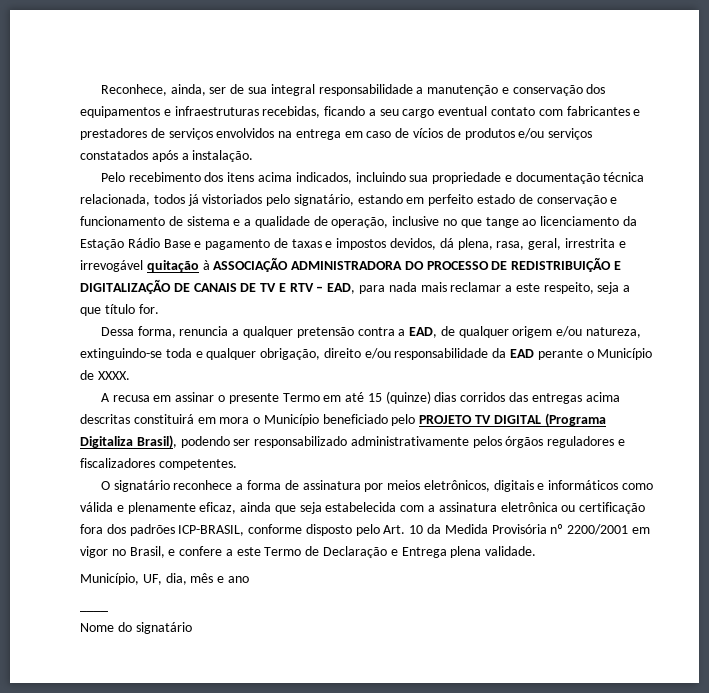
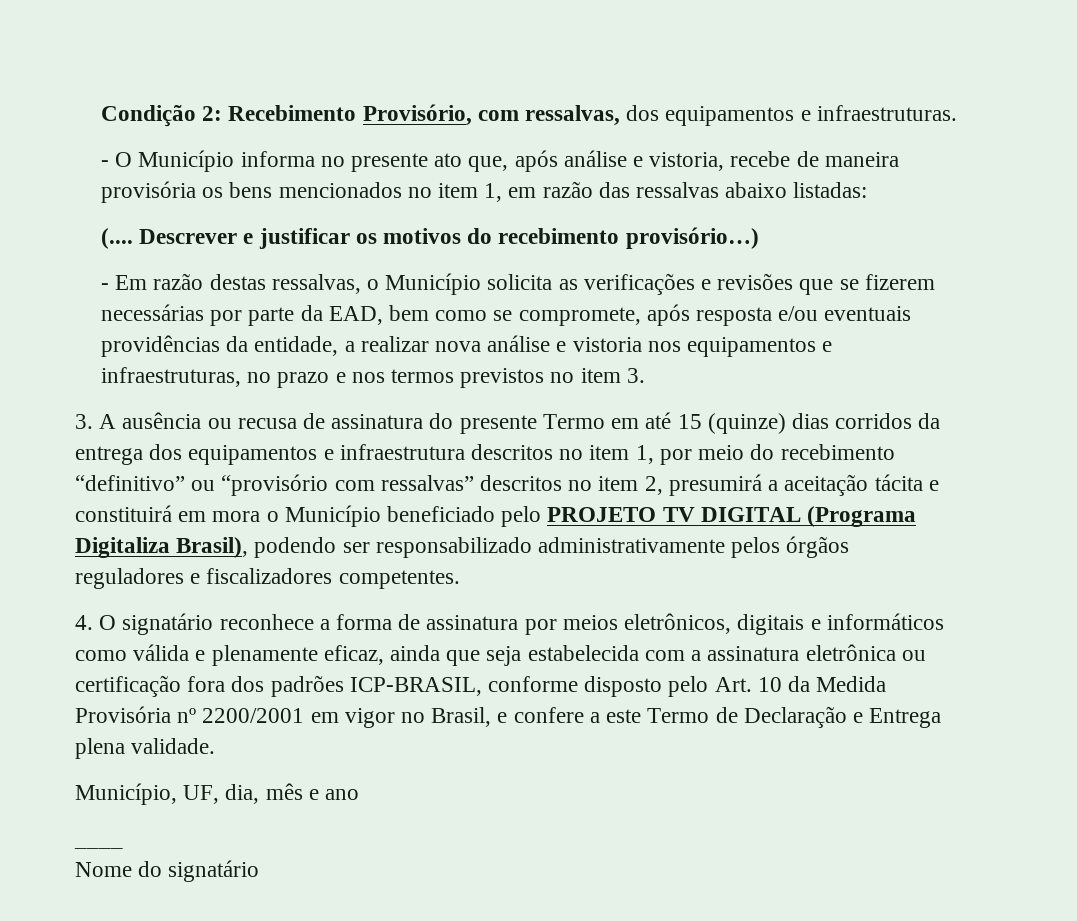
- Reconhece, ainda, ser de sua integral responsabilidade a manutenção e conservação dos equipamentos e infraestruturas recebidas, ficando a seu cargo eventual contato com fabricantes e prestadores de serviços envolvidos na entrega em caso de vícios de produtos e/ou serviços constatados após a instalação.
- Pelo recebimento dos itens acima indicados, incluindo sua propriedade e documentação técnica relacionada, todos já vistoriados pelo signatário, estando em perfeito estado de conservação e funcionamento de sistema e a qualidade de operação, inclusive no que tange ao licenciamento da Estação Rádio Base e pagamento de taxas e impostos devidos, dá plena, rasa, geral, irrestrita e irrevogável quitação à ASSOCIAÇÃO ADMINISTRADORA DO PROCESSO DE REDISTRIBUIÇÃO E DIGITALIZAÇÃO DE CANAIS DE TV E RTV – EAD, para nada mais reclamar a este respeito, seja a que título for.
- Dessa forma, renuncia a qualquer pretensão contra a EAD, de qualquer origem e/ou natureza, extinguindo-se toda e qualquer obrigação, direito e/ou responsabilidade da EAD perante o Município de XXXX.
- A recusa em assinar o presente Termo em até 15 (quinze) dias corridos das entregas acima descritas constituirá em mora o Município beneficiado pelo PROJETO TV DIGITAL (Programa Digitaliza Brasil), podendo ser responsabilizado administrativamente pelos órgãos reguladores e fiscalizadores competentes.
+ Condição 2: Recebimento Provisório, com ressalvas, dos equipamentos e infraestruturas.
+ - O Município informa no presente ato que, após análise e vistoria, recebe de maneira provisória os bens mencionados no item 1, em razão das ressalvas abaixo listadas:
+ (.... Descrever e justificar os motivos do recebimento provisório…)
+ - Em razão destas ressalvas, o Município solicita as verificações e revisões que se fizerem necessárias por parte da EAD, bem como se compromete, após resposta e/ou eventuais providências da entidade, a realizar nova análise e vistoria nos equipamentos e infraestruturas, no prazo e nos termos previstos no item 3.
+ 3. A ausência ou recusa de assinatura do presente Termo em até 15 (quinze) dias corridos da entrega dos equipamentos e infraestrutura descritos no item 1, por meio do recebimento “definitivo” ou “provisório com ressalvas” descritos no item 2, presumirá a aceitação tácita e constituirá em mora o Município beneficiado pelo PROJETO TV DIGITAL (Programa Digitaliza Brasil), podendo ser responsabilizado administrativamente pelos órgãos reguladores e fiscalizadores competentes.
- O signatário reconhece a forma de assinatura por meios eletrônicos, digitais e informáticos como válida e plenamente eficaz, ainda que seja estabelecida com a assinatura eletrônica ou certificação fora dos padrões ICP-BRASIL, conforme disposto pelo Art. 10 da Medida Provisória nº 2200/2001 em vigor no Brasil, e confere a este Termo de Declaração e Entrega plena validade.
+ 4. O signatário reconhece a forma de assinatura por meios eletrônicos, digitais e informáticos como válida e plenamente eficaz, ainda que seja estabelecida com a assinatura eletrônica ou certificação fora dos padrões ICP-BRASIL, conforme disposto pelo Art. 10 da Medida Provisória nº 2200/2001 em vigor no Brasil, e confere a este Termo de Declaração e Entrega plena validade.

